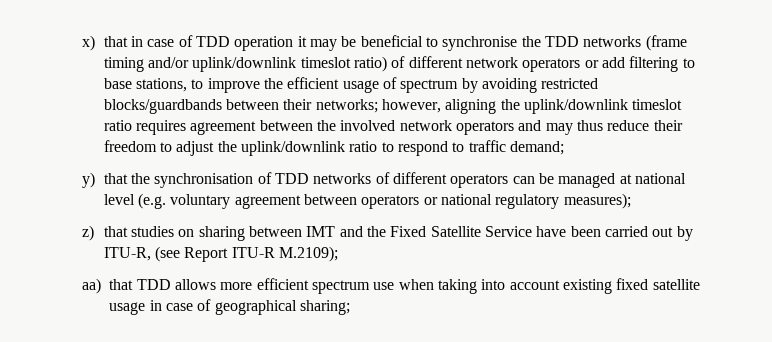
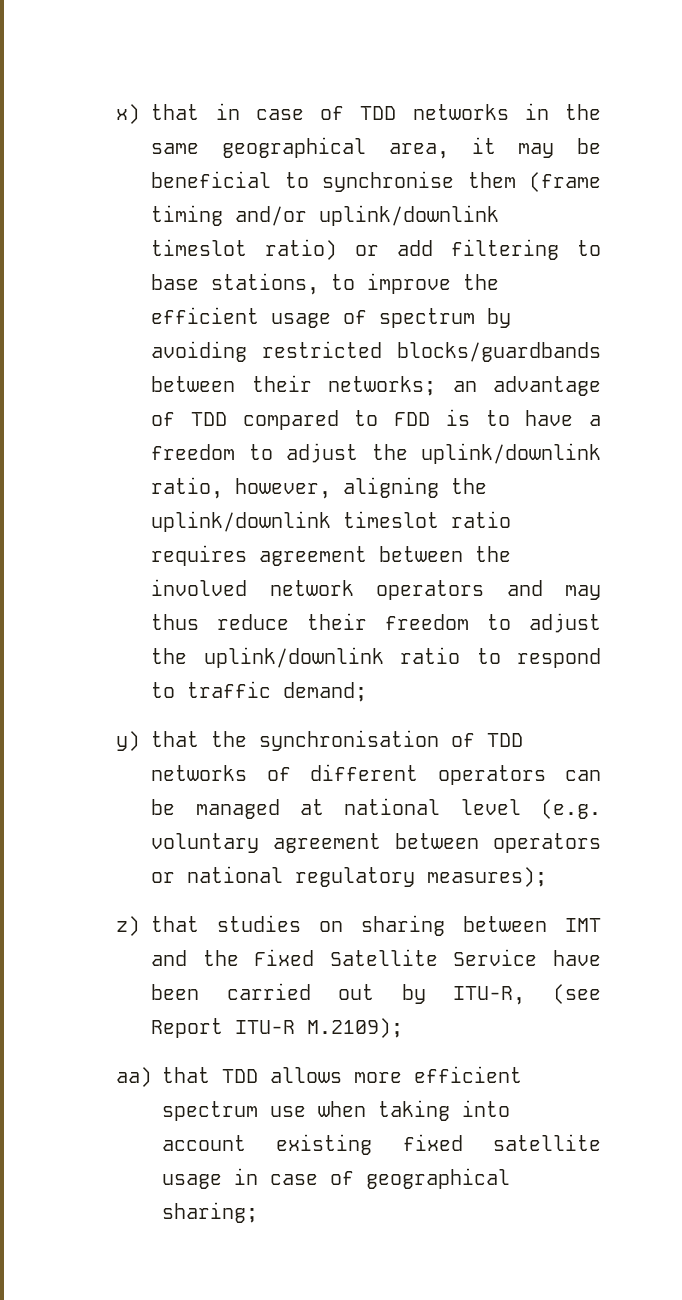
- x) that in case of TDD operation it may be beneficial to synchronise the TDD networks (frame timing and/or uplink/downlink timeslot ratio) of different network operators or add filtering to base stations, to improve the efficient usage of spectrum by avoiding restricted blocks/guardbands between their networks;
+ x) that in case of TDD networks in the same geographical area, it may be beneficial to synchronise them (frame timing and/or uplink/downlink timeslot ratio) or add filtering to base stations, to improve the efficient usage of spectrum by avoiding restricted blocks/guardbands between their networks;
- however, aligning the uplink/downlink timeslot ratio requires agreement between the involved network operators and may thus reduce their freedom to adjust the uplink/downlink ratio to respond to traffic demand;
+ an advantage of TDD compared to FDD is to have a freedom to adjust the uplink/downlink ratio, however, aligning the uplink/downlink timeslot ratio requires agreement between the involved network operators and may thus reduce their freedom to adjust the uplink/downlink ratio to respond to traffic demand;

